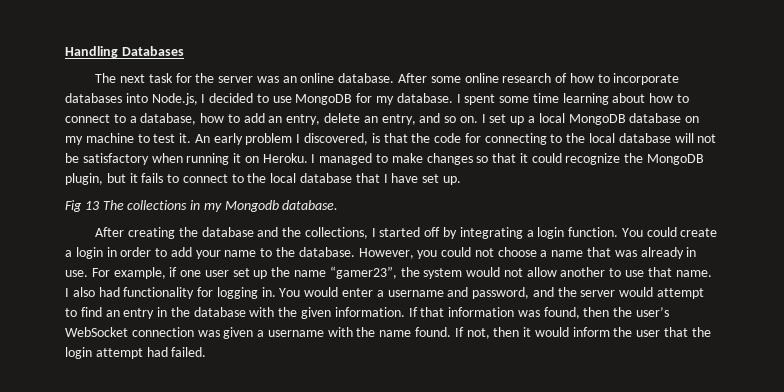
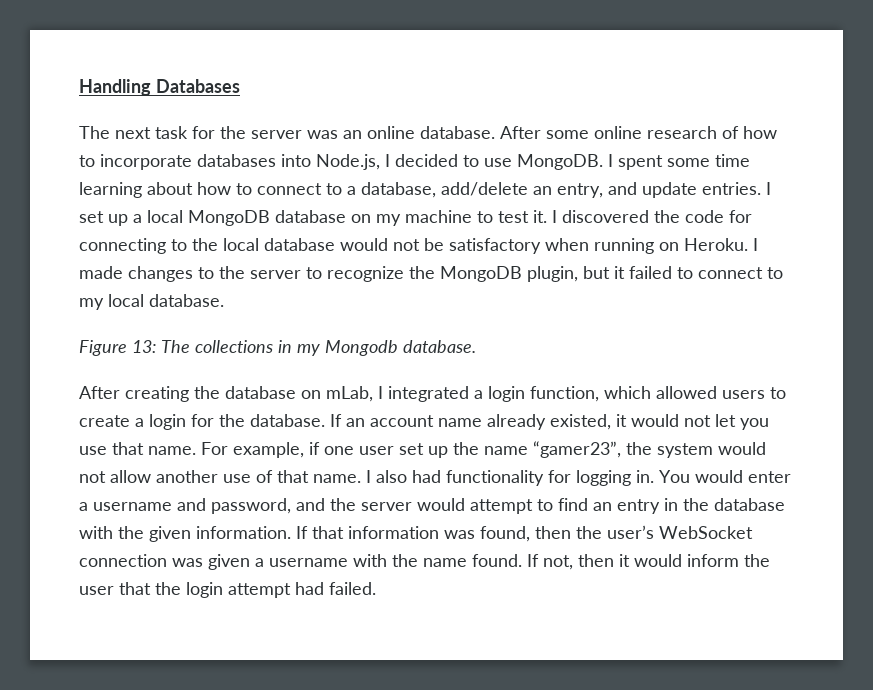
- After some online research of how to incorporate databases into Node.js, I decided to use MongoDB for my database.
+ After some online research of how to incorporate databases into Node.js, I decided to use MongoDB.
- I spent some time learning about how to connect to a database, how to add an entry, delete an entry, and so on.
+ I spent some time learning about how to connect to a database, add/delete an entry, and update entries.
- An early problem I discovered, is that the code for connecting to the local database will not be satisfactory when running it on Heroku.
+ I discovered the code for connecting to the local database would not be satisfactory when running on Heroku.
- I managed to make changes so that it could recognize the MongoDB plugin, but it fails to connect to the local database that I have set up.
- Fig 13 The collections in my Mongodb database.
+ I made changes to the server to recognize the MongoDB plugin, but it failed to connect to my local database.
+ Figure 13: The collections in my Mongodb database.
- After creating the database and the collections, I started off by integrating a login function. You could create a login in order to add your name to the database. However, you could not choose a name that was already in use.
+ After creating the database on mLab, I integrated a login function, which allowed users to create a login for the database. If an account name already existed, it would not let you use that name.
- For example, if one user set up the name “gamer23”, the system would not allow another to use that name.
+ For example, if one user set up the name “gamer23”, the system would not allow another use of that name.

